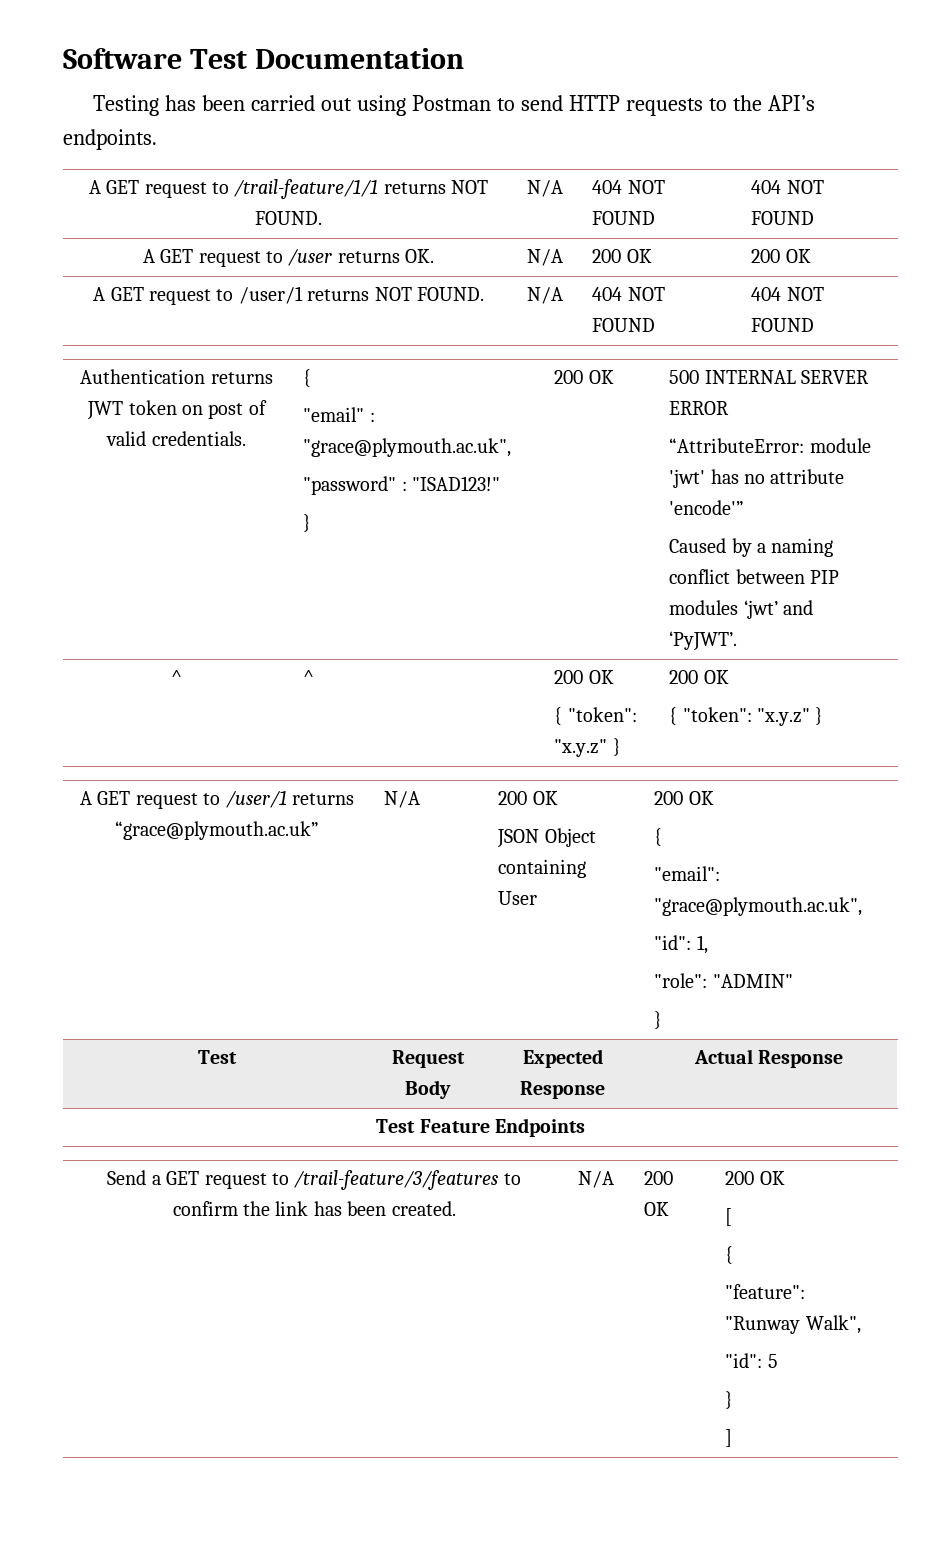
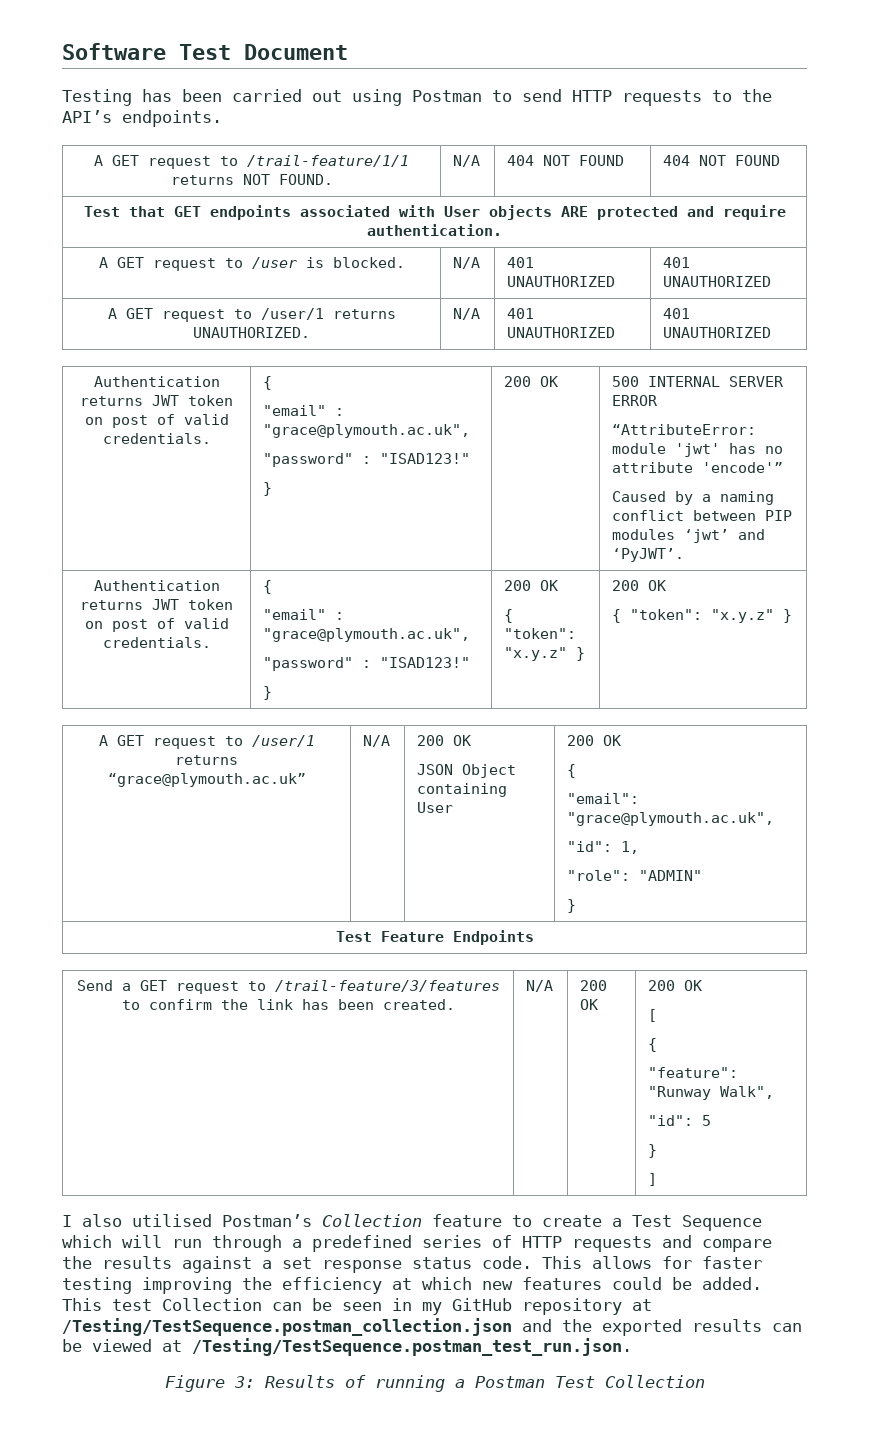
- Software Test Documentation
+ Software Test Document
+ Test that GET endpoints associated with User objects ARE protected and require authentication.
- A GET request to /user returns OK. | N/A | 200 OK | 200 OK
- A GET request to /user/1 returns NOT FOUND. | N/A | 404 NOT FOUND | 404 NOT FOUND
+ A GET request to /user is blocked. | N/A | 401 UNAUTHORIZED | 401 UNAUTHORIZED
+ A GET request to /user/1 returns UNAUTHORIZED. | N/A | 401 UNAUTHORIZED | 401 UNAUTHORIZED
  Caused by a naming conflict between PIP modules ‘jwt’ and ‘PyJWT’.
- ^ | ^ | 200 OK
+ Authentication returns JWT token on post of valid credentials. | {
+ "email" : "grace@plymouth.ac.uk",
+ "password" : "ISAD123!"
+ } | 200 OK
- Test | Request Body | Expected Response | Actual Response
+ I also utilised Postman’s Collection feature to create a Test Sequence which will run through a predefined series of HTTP requests and compare the results against a set response status code. This allows for faster testing improving the efficiency at which new features could be added. This test Collection can be seen in my GitHub repository at /Testing/TestSequence.postman_collection.json and the exported results can be viewed at /Testing/TestSequence.postman_test_run.json.
+ Figure 3: Results of running a Postman Test Collection

